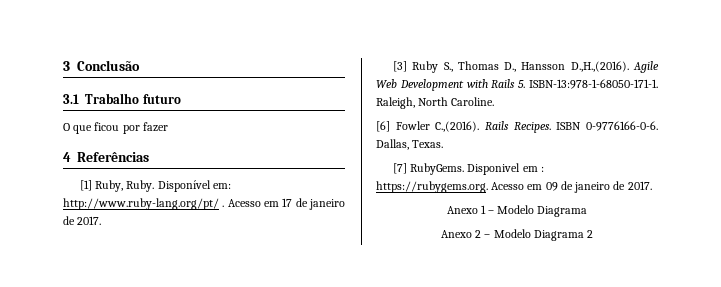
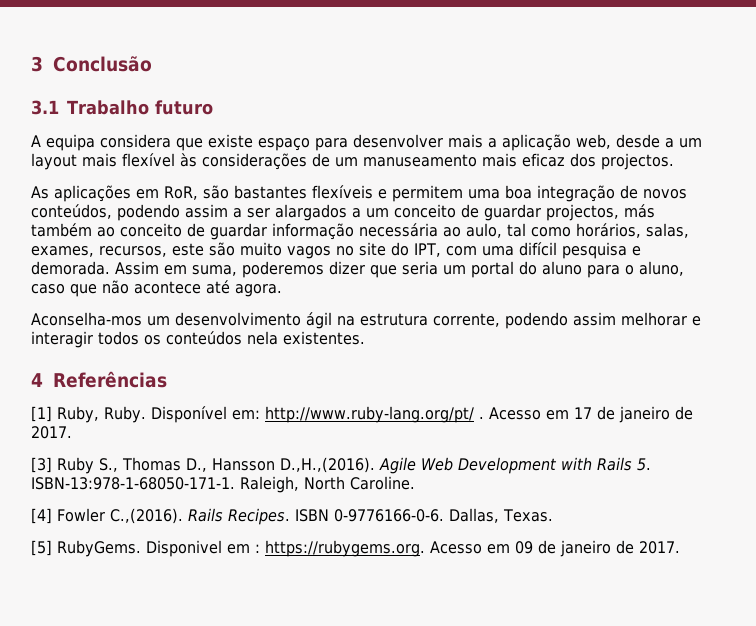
- O que ficou por fazer
+ A equipa considera que existe espaço para desenvolver mais a aplicação web, desde a um layout mais flexível às considerações de um manuseamento mais eficaz dos projectos.
+ As aplicações em RoR, são bastantes flexíveis e permitem uma boa integração de novos conteúdos, podendo assim a ser alargados a um conceito de guardar projectos, más também ao conceito de guardar informação necessária ao aulo, tal como horários, salas, exames, recursos, este são muito vagos no site do IPT, com uma difícil pesquisa e demorada. Assim em suma, poderemos dizer que seria um portal do aluno para o aluno, caso que não acontece até agora.
+ Aconselha-mos um desenvolvimento ágil na estrutura corrente, podendo assim melhorar e interagir todos os conteúdos nela existentes.
- [6] Fowler C.,(2016). Rails Recipes.
+ [4] Fowler C.,(2016). Rails Recipes.
- [7] RubyGems.
+ [5] RubyGems.
- Anexo 1 – Modelo Diagrama
- Anexo 2 – Modelo Diagrama 2

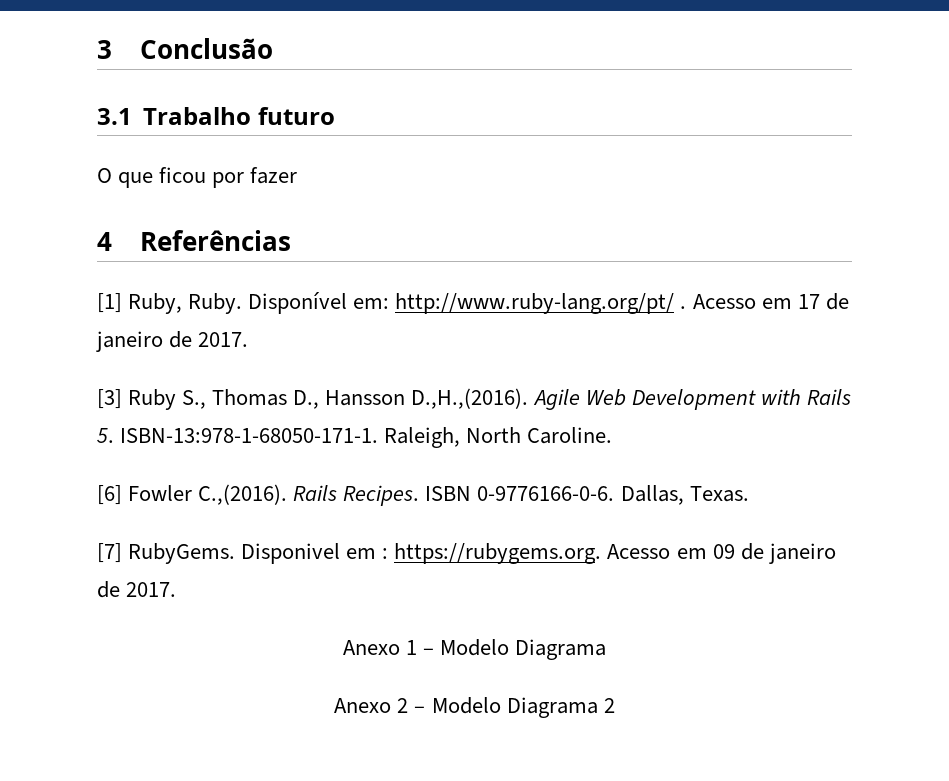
- A equipa considera que existe espaço para desenvolver mais a aplicação web, desde a um layout mais flexível às considerações de um manuseamento mais eficaz dos projectos.
- As aplicações em RoR, são bastantes flexíveis e permitem uma boa integração de novos conteúdos, podendo assim a ser alargados a um conceito de guardar projectos, más também ao conceito de guardar informação necessária ao aulo, tal como horários, salas, exames, recursos, este são muito vagos no site do IPT, com uma difícil pesquisa e demorada. Assim em suma, poderemos dizer que seria um portal do aluno para o aluno, caso que não acontece até agora.
- Aconselha-mos um desenvolvimento ágil na estrutura corrente, podendo assim melhorar e interagir todos os conteúdos nela existentes.
+ O que ficou por fazer
- [4] Fowler C.,(2016). Rails Recipes.
+ [6] Fowler C.,(2016). Rails Recipes.
- [5] RubyGems.
+ [7] RubyGems.
+ Anexo 1 – Modelo Diagrama
+ Anexo 2 – Modelo Diagrama 2

